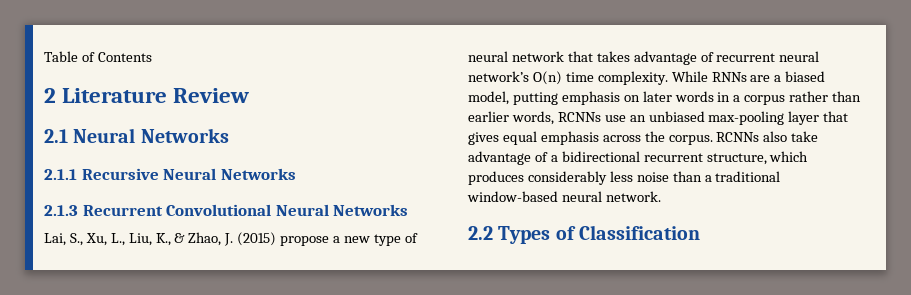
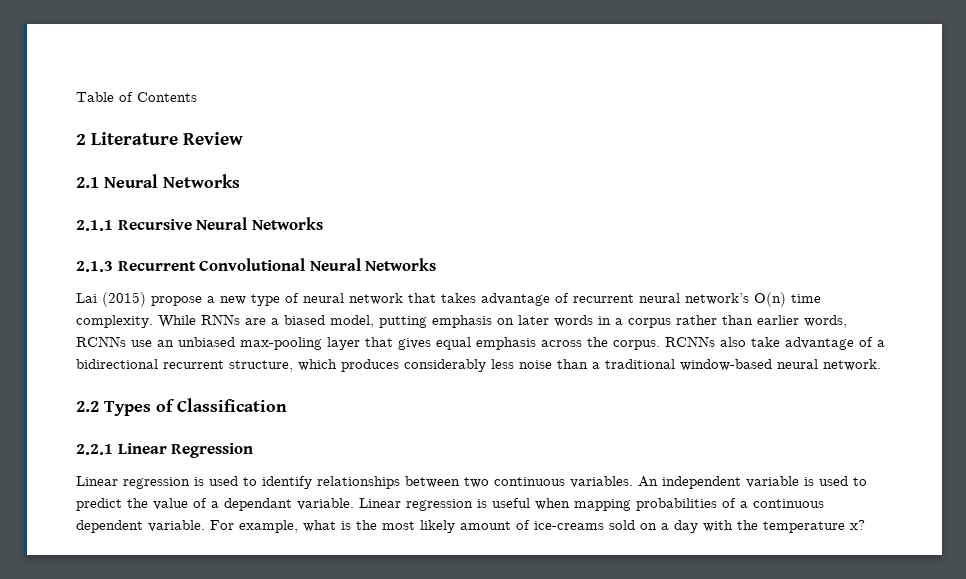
- Lai, S., Xu, L., Liu, K., & Zhao, J. (2015) propose a new type of neural network that takes advantage of recurrent neural network’s O(n) time complexity.
+ Lai (2015) propose a new type of neural network that takes advantage of recurrent neural network’s O(n) time complexity.
+ 2.2.1 Linear Regression
+ Linear regression is used to identify relationships between two continuous variables. An independent variable is used to predict the value of a dependant variable. Linear regression is useful when mapping probabilities of a continuous dependent variable. For example, what is the most likely amount of ice-creams sold on a day with the temperature x?

